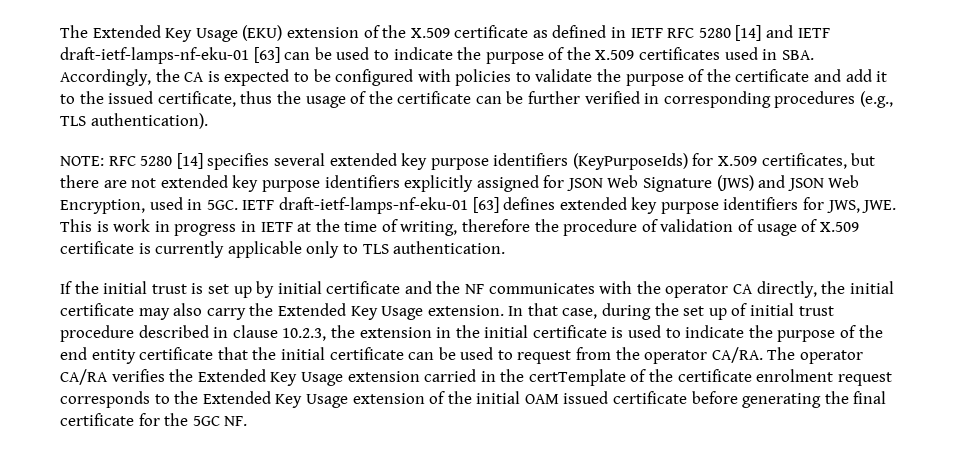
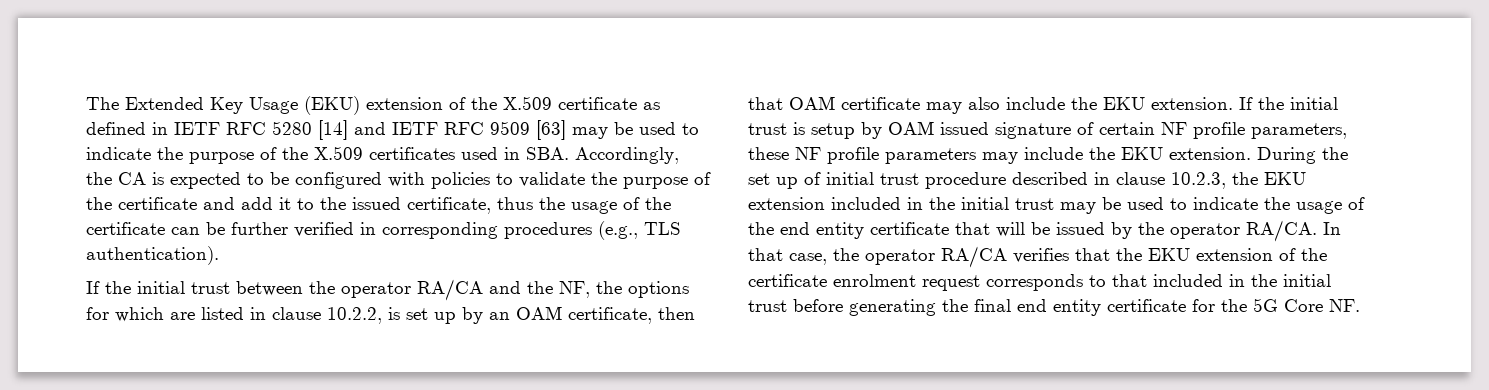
- The Extended Key Usage (EKU) extension of the X.509 certificate as defined in IETF RFC 5280 [14] and IETF draft-ietf-lamps-nf-eku-01 [63] can be used to indicate the purpose of the X.509 certificates used in SBA. Accordingly, the CA is expected to be configured with policies to validate the purpose of the certificate and add it to the issued certificate, thus the usage of the certificate can be further verified in corresponding procedures (e.g., TLS authentication).
+ The Extended Key Usage (EKU) extension of the X.509 certificate as defined in IETF RFC 5280 [14] and IETF RFC 9509 [63] may be used to indicate the purpose of the X.509 certificates used in SBA. Accordingly, the CA is expected to be configured with policies to validate the purpose of the certificate and add it to the issued certificate, thus the usage of the certificate can be further verified in corresponding procedures (e.g., TLS authentication).
- NOTE: RFC 5280 [14] specifies several extended key purpose identifiers (KeyPurposeIds) for X.509 certificates, but there are not extended key purpose identifiers explicitly assigned for JSON Web Signature (JWS) and JSON Web Encryption, used in 5GC. IETF draft-ietf-lamps-nf-eku-01 [63] defines extended key purpose identifiers for JWS, JWE. This is work in progress in IETF at the time of writing, therefore the procedure of validation of usage of X.509 certificate is currently applicable only to TLS authentication.
- If the initial trust is set up by initial certificate and the NF communicates with the operator CA directly, the initial certificate may also carry the Extended Key Usage extension. In that case, during the set up of initial trust procedure described in clause 10.2.3, the extension in the initial certificate is used to indicate the purpose of the end entity certificate that the initial certificate can be used to request from the operator CA/RA. The operator CA/RA verifies the Extended Key Usage extension carried in the certTemplate of the certificate enrolment request corresponds to the Extended Key Usage extension of the initial OAM issued certificate before generating the final certificate for the 5GC NF.
+ If the initial trust between the operator RA/CA and the NF, the options for which are listed in clause 10.2.2, is set up by an OAM certificate, then that OAM certificate may also include the EKU extension. If the initial trust is setup by OAM issued signature of certain NF profile parameters, these NF profile parameters may include the EKU extension. During the set up of initial trust procedure described in clause 10.2.3, the EKU extension included in the initial trust may be used to indicate the usage of the end entity certificate that will be issued by the operator RA/CA. In that case, the operator RA/CA verifies that the EKU extension of the certificate enrolment request corresponds to that included in the initial trust before generating the final end entity certificate for the 5G Core NF.

